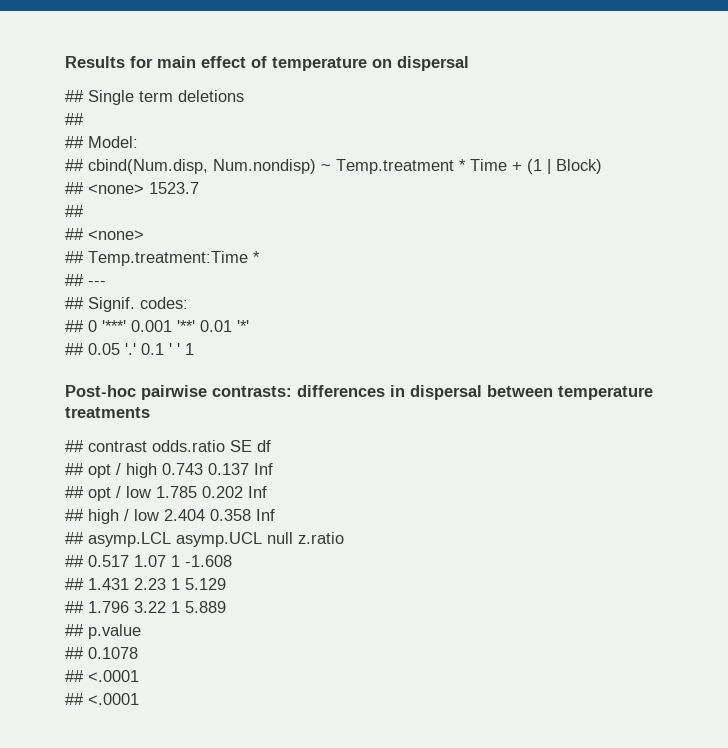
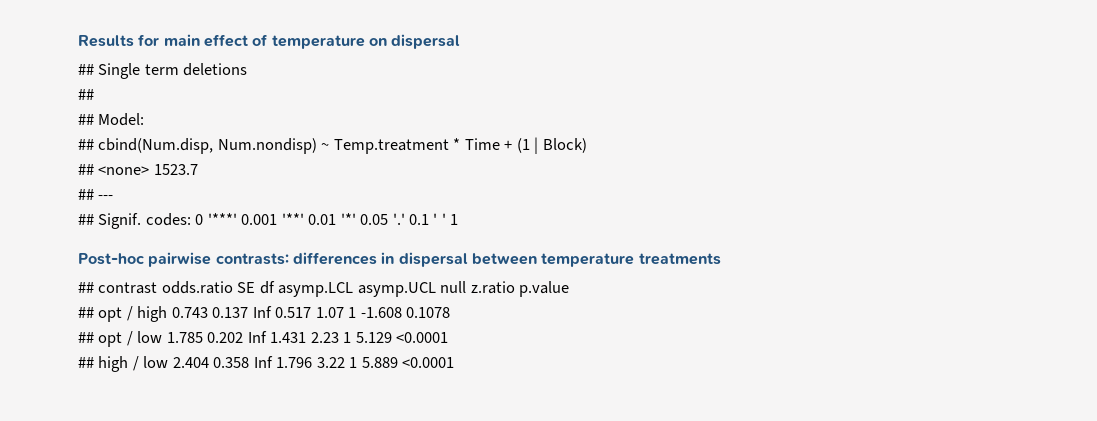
  ## <none> 1523.7
- ##
- ## <none>
- ## Temp.treatment:Time *
- ## Signif. codes:
- ## 0 '***' 0.001 '**' 0.01 '*'
- ## 0.05 '.'
+ ## Signif. codes: 0 '***' 0.001 '**' 0.01 '*' 0.05 '.'
- ## contrast odds.ratio SE df
+ ## contrast odds.ratio SE df asymp.LCL asymp.UCL null z.ratio p.value
- ## opt / high 0.743 0.137 Inf
+ ## opt / high 0.743 0.137 Inf 0.517 1.07 1 -1.608 0.1078
- ## opt / low 1.785 0.202 Inf
+ ## opt / low 1.785 0.202 Inf 1.431 2.23 1 5.129 <0.0001
- ## high / low 2.404 0.358 Inf
- ## asymp.LCL asymp.UCL null z.ratio
- ## 0.517 1.07 1 -1.608
- ## 1.431 2.23 1 5.129
- ## 1.796 3.22 1 5.889
- ## p.value
- ## 0.1078
- ## <.0001
- ## <.0001
+ ## high / low 2.404 0.358 Inf 1.796 3.22 1 5.889 <0.0001

